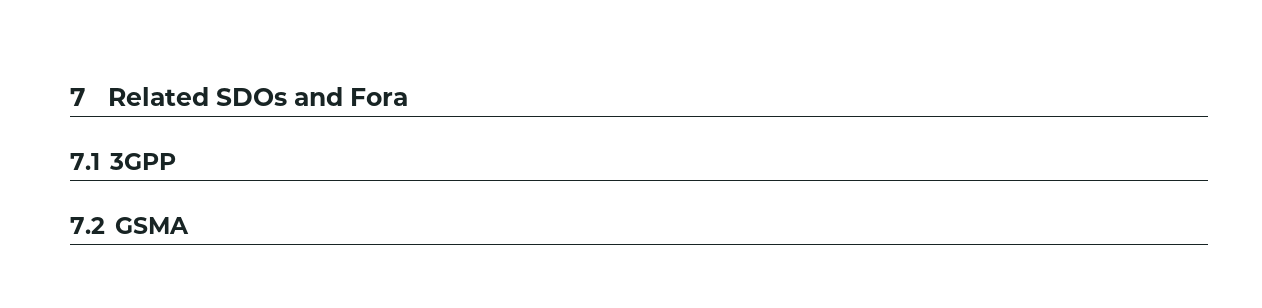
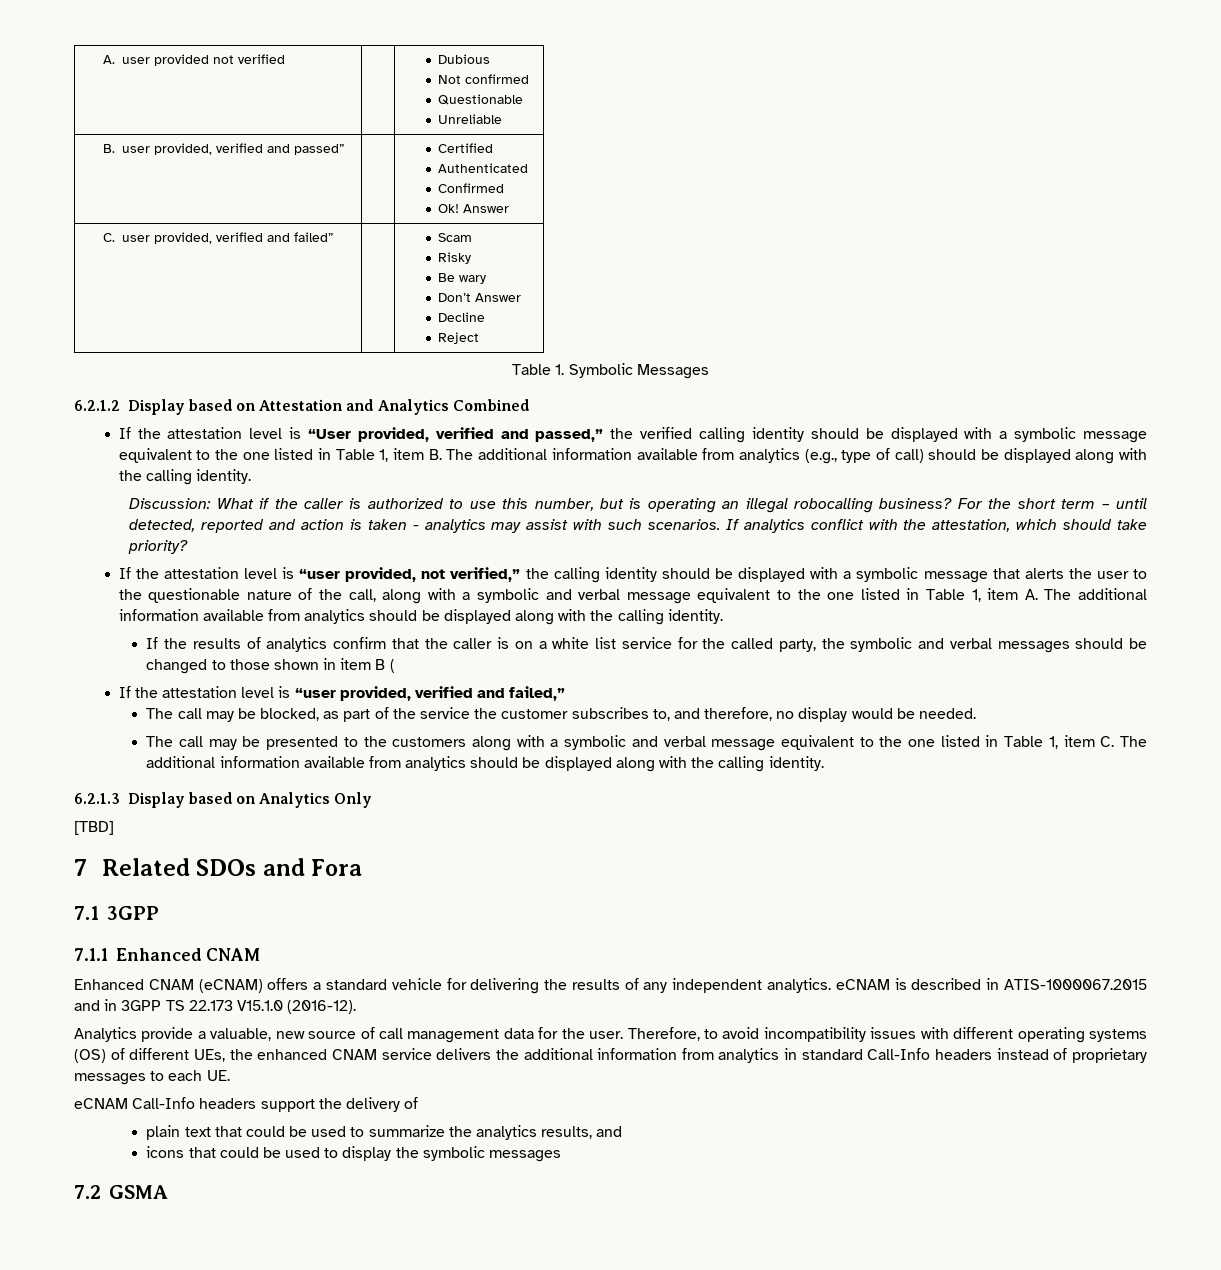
+ A. user provided not verified | | Dubious
+ Not confirmed
+ Questionable
+ Unreliable
+ B. user provided, verified and passed” | | Certified
+ Authenticated
+ Confirmed
+ Ok! Answer
+ C. user provided, verified and failed” | | Scam
+ Risky
+ Be wary
+ Don’t Answer
+ Decline
+ Reject
+ Table 1. Symbolic Messages
+ 6.2.1.2 Display based on Attestation and Analytics Combined
+ If the attestation level is “User provided, verified and passed,” the verified calling identity should be displayed with a symbolic message equivalent to the one listed in Table 1, item B. The additional information available from analytics (e.g., type of call) should be displayed along with the calling identity.
+ Discussion: What if the caller is authorized to use this number, but is operating an illegal robocalling business? For the short term – until detected, reported and action is taken - analytics may assist with such scenarios. If analytics conflict with the attestation, which should take priority?
+ If the attestation level is “user provided, not verified,” the calling identity should be displayed with a symbolic message that alerts the user to the questionable nature of the call, along with a symbolic and verbal message equivalent to the one listed in Table 1, item A. The additional information available from analytics should be displayed along with the calling identity.
+ If the results of analytics confirm that the caller is on a white list service for the called party, the symbolic and verbal messages should be changed to those shown in item B (
+ If the attestation level is “user provided, verified and failed,”
+ The call may be blocked, as part of the service the customer subscribes to, and therefore, no display would be needed.
+ The call may be presented to the customers along with a symbolic and verbal message equivalent to the one listed in Table 1, item C. The additional information available from analytics should be displayed along with the calling identity.
+ 6.2.1.3 Display based on Analytics Only
+ [TBD]
+ 7.1.1 Enhanced CNAM
+ Enhanced CNAM (eCNAM) offers a standard vehicle for delivering the results of any independent analytics. eCNAM is described in ATIS-1000067.2015 and in 3GPP TS 22.173 V15.1.0 (2016-12).
+ Analytics provide a valuable, new source of call management data for the user. Therefore, to avoid incompatibility issues with different operating systems (OS) of different UEs, the enhanced CNAM service delivers the additional information from analytics in standard Call-Info headers instead of proprietary messages to each UE.
+ eCNAM Call-Info headers support the delivery of
+ plain text that could be used to summarize the analytics results, and
+ icons that could be used to display the symbolic messages

